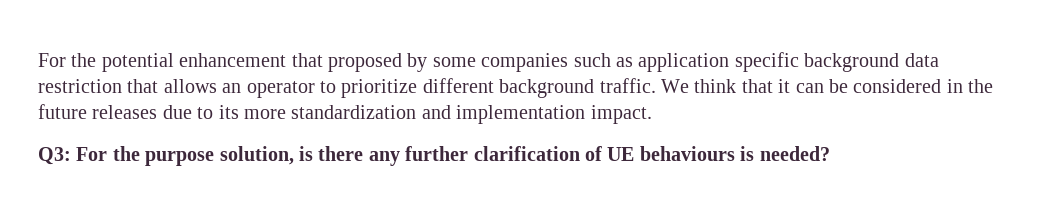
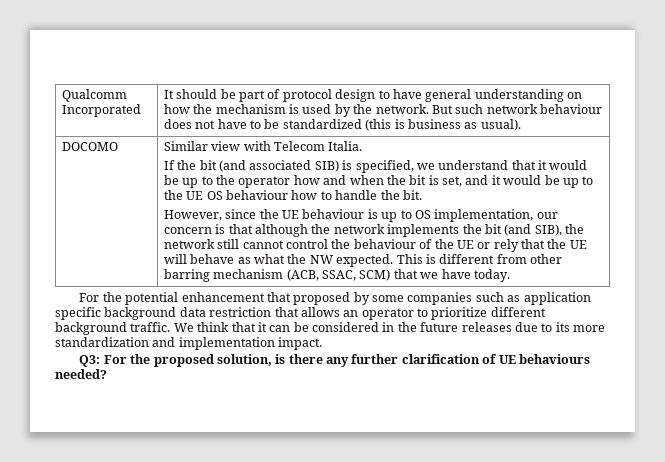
+ Qualcomm Incorporated | It should be part of protocol design to have general understanding on how the mechanism is used by the network. But such network behaviour does not have to be standardized (this is business as usual).
+ DOCOMO | Similar view with Telecom Italia.
+ If the bit (and associated SIB) is specified, we understand that it would be up to the operator how and when the bit is set, and it would be up to the UE OS behaviour how to handle the bit.
+ However, since the UE behaviour is up to OS implementation, our concern is that although the network implements the bit (and SIB), the network still cannot control the behaviour of the UE or rely that the UE will behave as what the NW expected. This is different from other barring mechanism (ACB, SSAC, SCM) that we have today.
- Q3: For the purpose solution, is there any further clarification of UE behaviours is needed?
+ Q3: For the proposed solution, is there any further clarification of UE behaviours needed?

